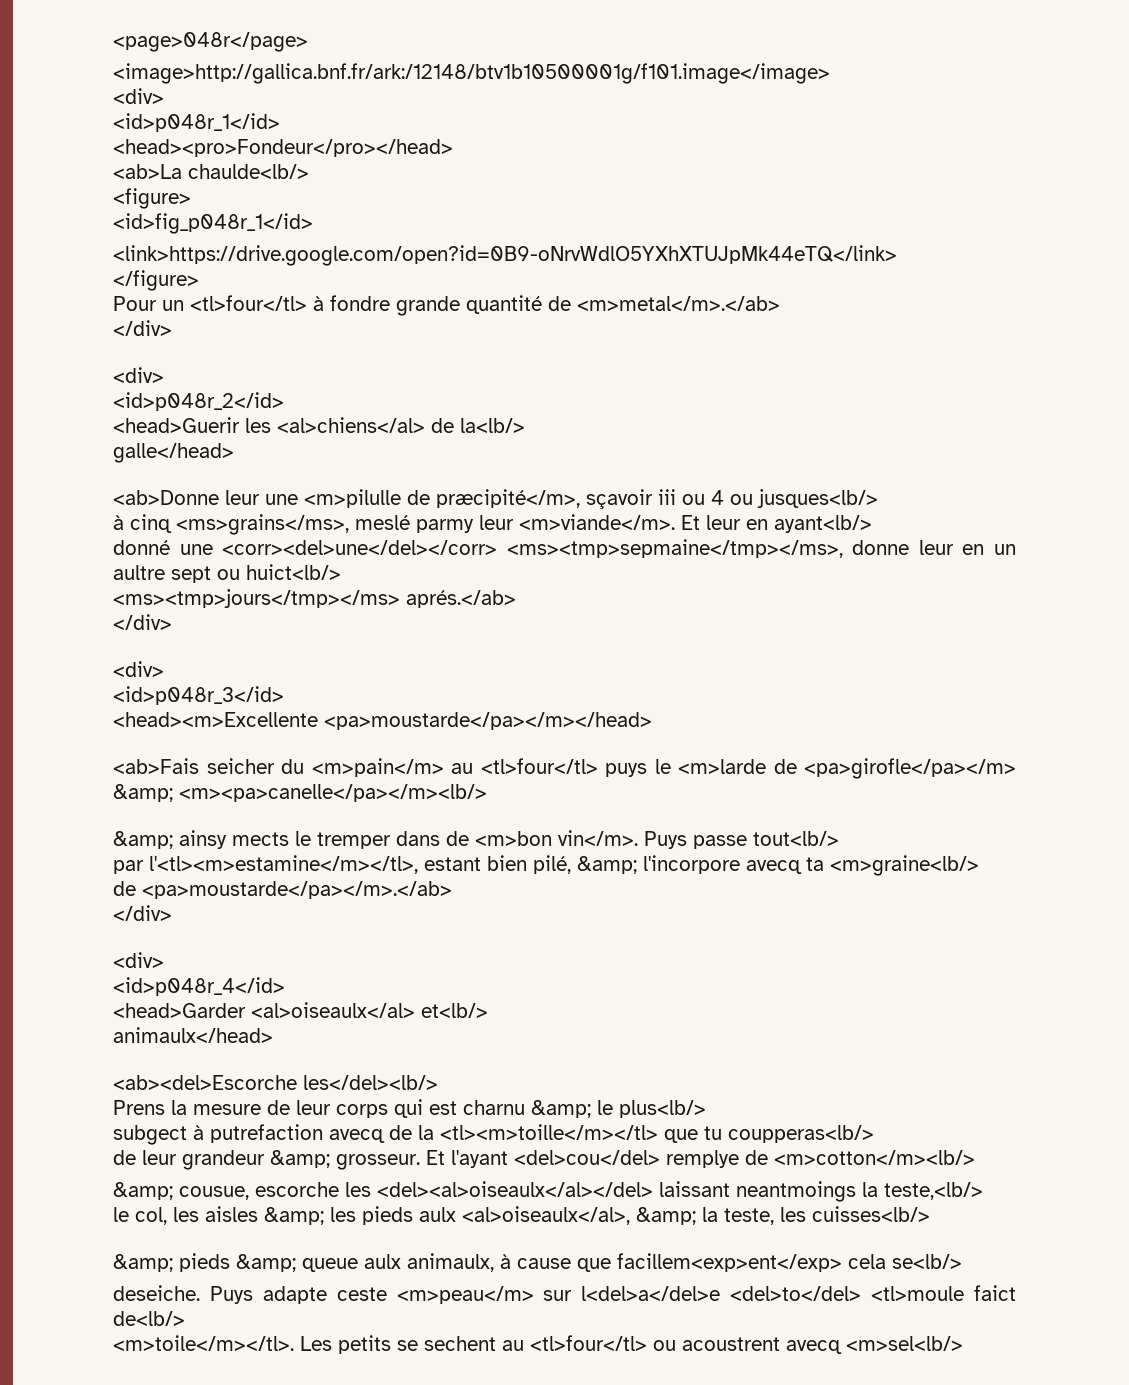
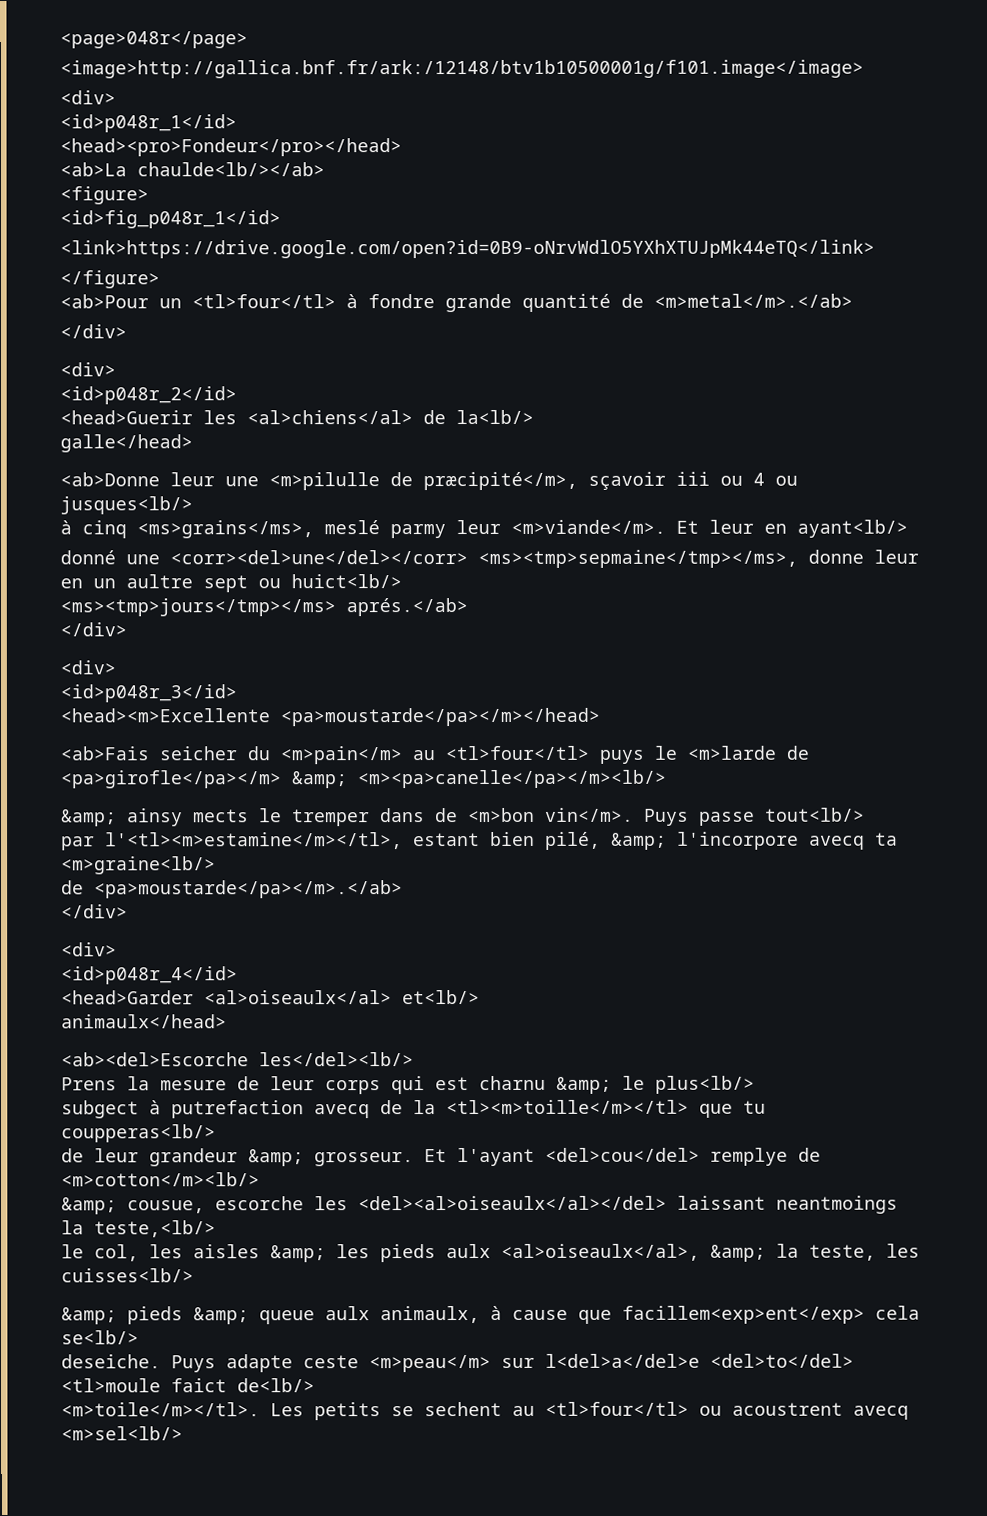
- <ab>La chaulde<lb/>
+ <ab>La chaulde<lb/></ab>
- Pour un <tl>four</tl> à fondre grande quantité de <m>metal</m>.</ab>
+ <ab>Pour un <tl>four</tl> à fondre grande quantité de <m>metal</m>.</ab>

